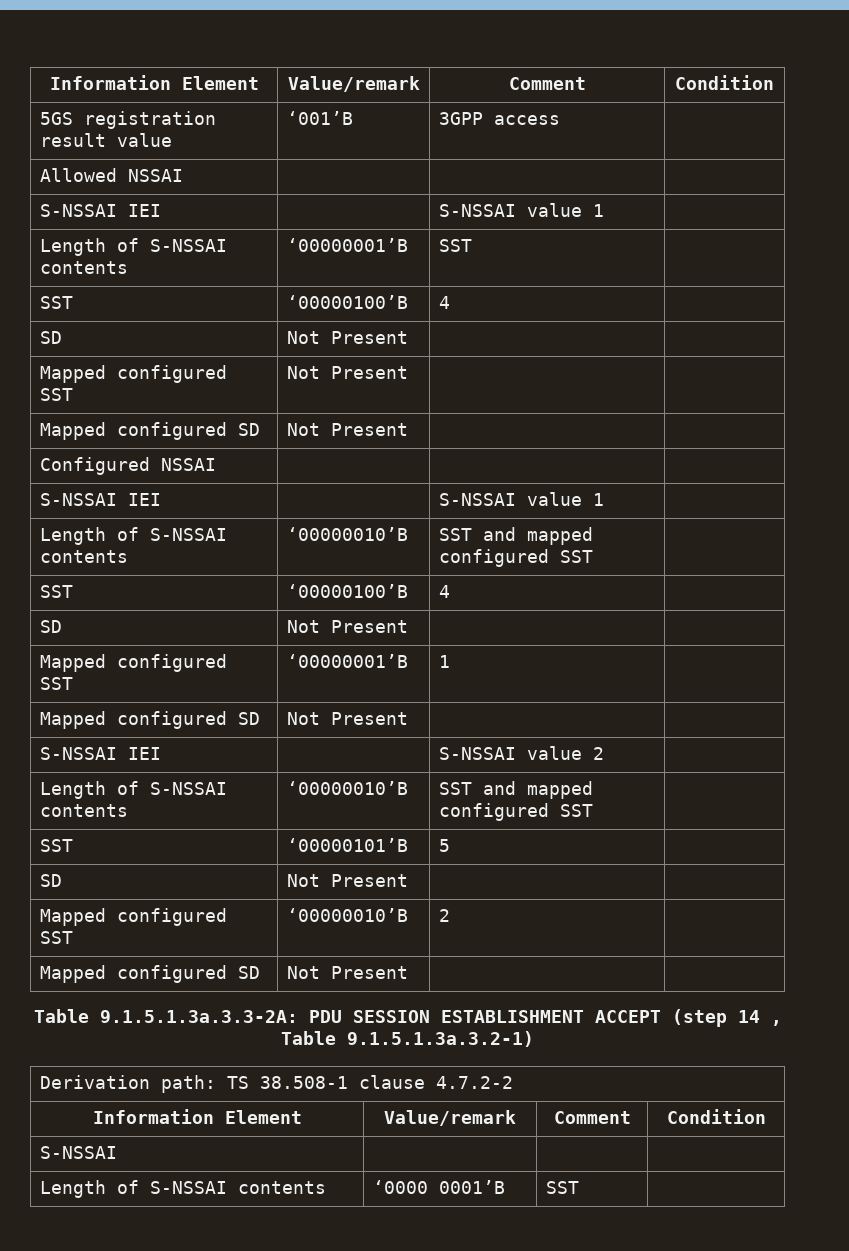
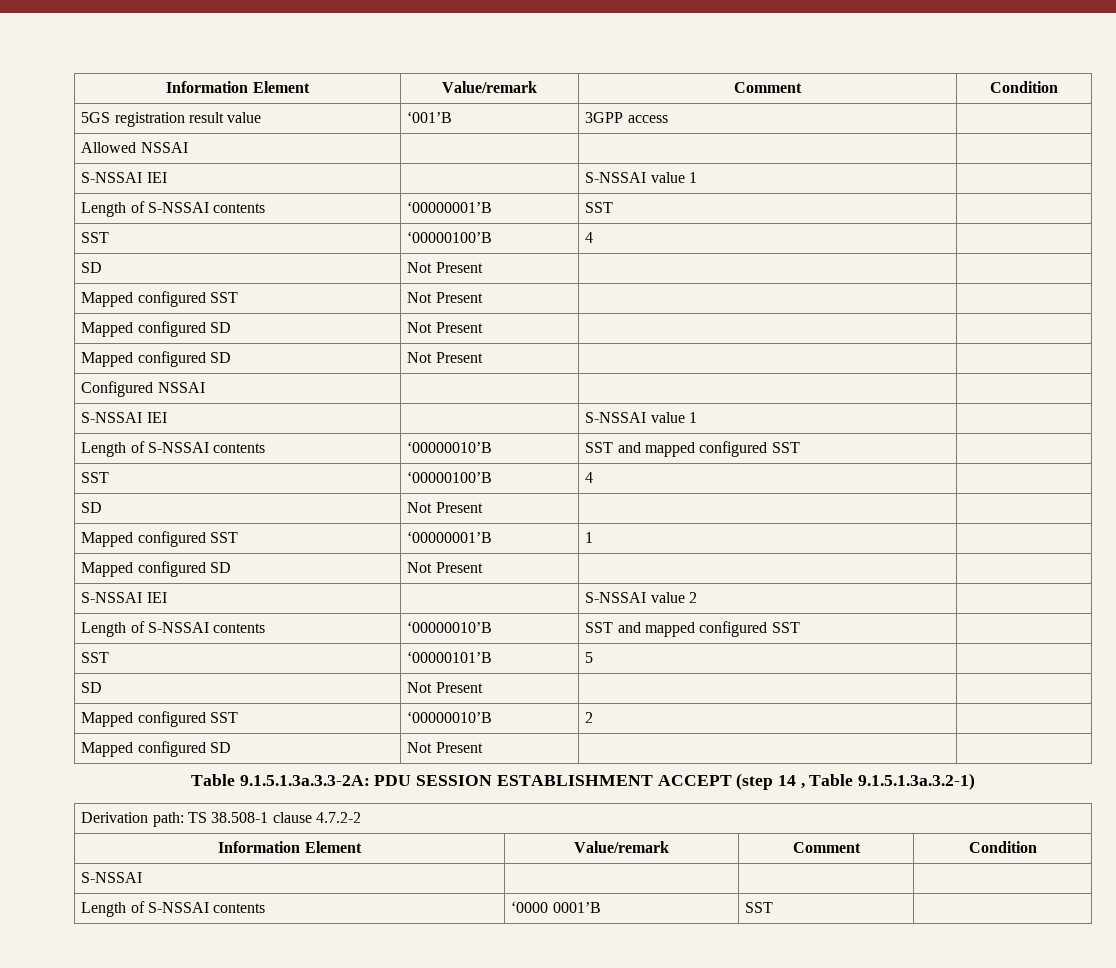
  Mapped configured SST | Not Present | |
+ Mapped configured SD | Not Present | |

